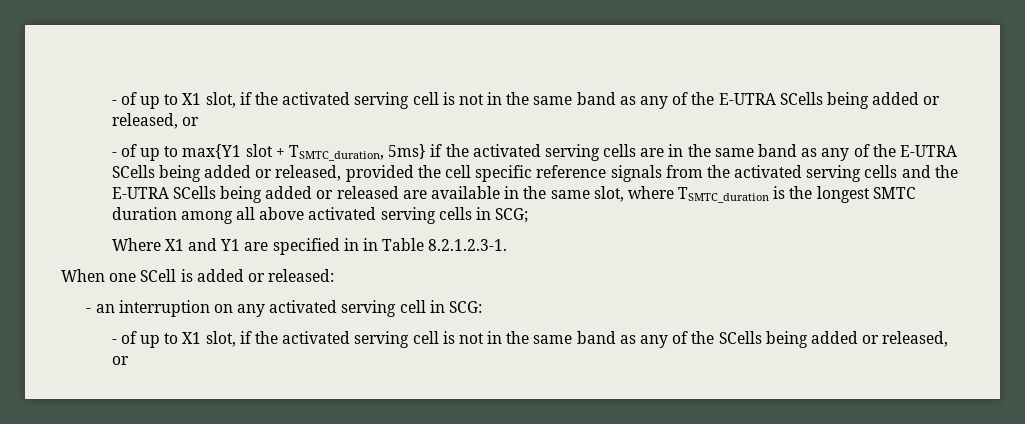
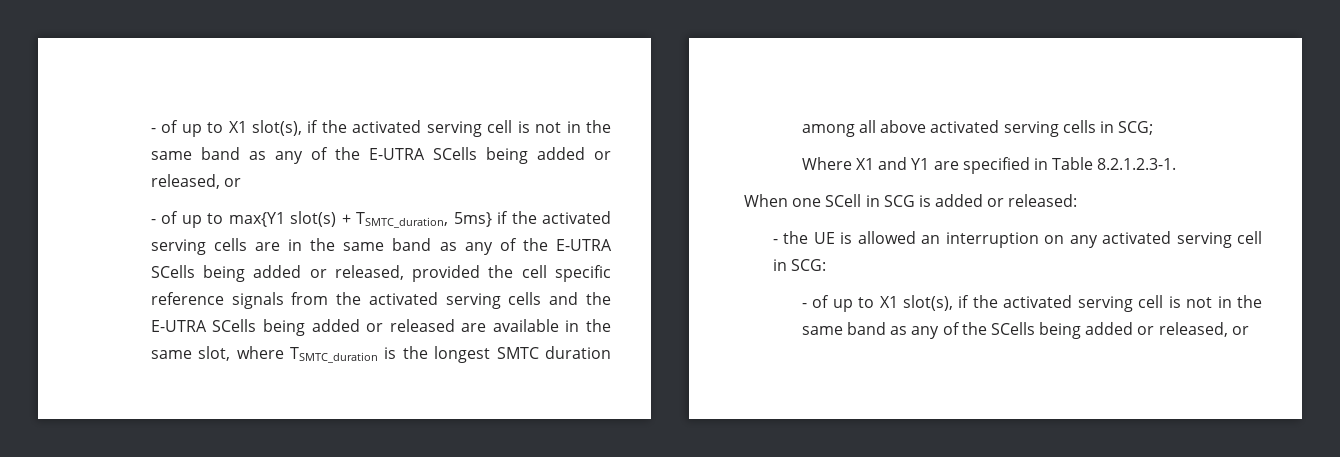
- - of up to X1 slot, if the activated serving cell is not in the same band as any of the E-UTRA SCells being added or released, or
+ - of up to X1 slot(s), if the activated serving cell is not in the same band as any of the E-UTRA SCells being added or released, or
- - of up to max{Y1 slot + TSMTC_duration, 5ms} if the activated serving cells are in the same band as any of the E-UTRA SCells being added or released, provided the cell specific reference signals from the activated serving cells and the E-UTRA SCells being added or released are available in the same slot, where TSMTC_duration is the longest SMTC duration among all above activated serving cells in SCG;
+ - of up to max{Y1 slot(s) + TSMTC_duration, 5ms} if the activated serving cells are in the same band as any of the E-UTRA SCells being added or released, provided the cell specific reference signals from the activated serving cells and the E-UTRA SCells being added or released are available in the same slot, where TSMTC_duration is the longest SMTC duration among all above activated serving cells in SCG;
- Where X1 and Y1 are specified in in Table 8.2.1.2.3-1.
+ Where X1 and Y1 are specified in Table 8.2.1.2.3-1.
- When one SCell is added or released:
+ When one SCell in SCG is added or released:
- - an interruption on any activated serving cell in SCG:
+ - the UE is allowed an interruption on any activated serving cell in SCG:
- - of up to X1 slot, if the activated serving cell is not in the same band as any of the SCells being added or released, or
+ - of up to X1 slot(s), if the activated serving cell is not in the same band as any of the SCells being added or released, or

